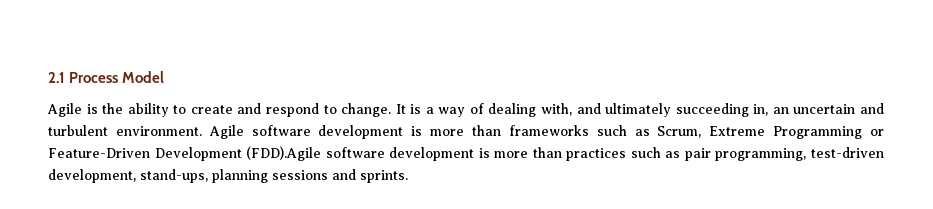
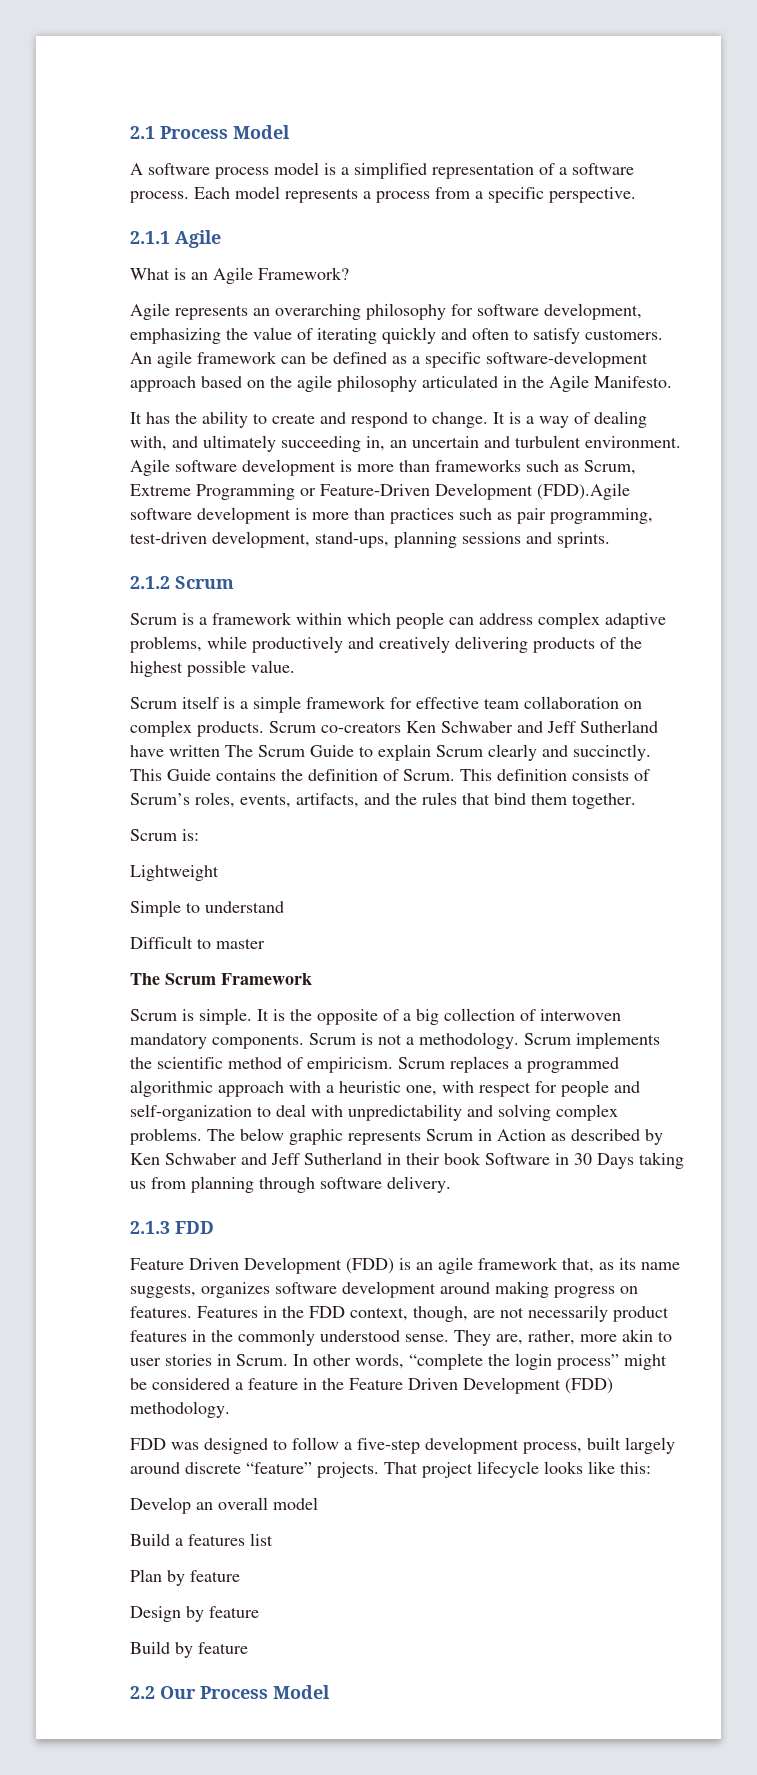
- Agile is the ability to create and respond to change.
+ A software process model is a simplified representation of a software process. Each model represents a process from a specific perspective.
+ 2.1.1 Agile
+ What is an Agile Framework?
+ Agile represents an overarching philosophy for software development, emphasizing the value of iterating quickly and often to satisfy customers. An agile framework can be defined as a specific software-development approach based on the agile philosophy articulated in the Agile Manifesto.
+ It has the ability to create and respond to change.
+ 2.1.2 Scrum
+ Scrum is a framework within which people can address complex adaptive problems, while productively and creatively delivering products of the highest possible value.
+ Scrum itself is a simple framework for effective team collaboration on complex products. Scrum co-creators Ken Schwaber and Jeff Sutherland have written The Scrum Guide to explain Scrum clearly and succinctly. This Guide contains the definition of Scrum. This definition consists of Scrum’s roles, events, artifacts, and the rules that bind them together.
+ Scrum is:
+ Lightweight
+ Simple to understand
+ Difficult to master
+ The Scrum Framework
+ Scrum is simple. It is the opposite of a big collection of interwoven mandatory components. Scrum is not a methodology. Scrum implements the scientific method of empiricism. Scrum replaces a programmed algorithmic approach with a heuristic one, with respect for people and self-organization to deal with unpredictability and solving complex problems. The below graphic represents Scrum in Action as described by Ken Schwaber and Jeff Sutherland in their book Software in 30 Days taking us from planning through software delivery.
+ 2.1.3 FDD
+ Feature Driven Development (FDD) is an agile framework that, as its name suggests, organizes software development around making progress on features. Features in the FDD context, though, are not necessarily product features in the commonly understood sense. They are, rather, more akin to user stories in Scrum. In other words, “complete the login process” might be considered a feature in the Feature Driven Development (FDD) methodology.
+ FDD was designed to follow a five-step development process, built largely around discrete “feature” projects. That project lifecycle looks like this:
+ Develop an overall model
+ Build a features list
+ Plan by feature
+ Design by feature
+ Build by feature
+ 2.2 Our Process Model

